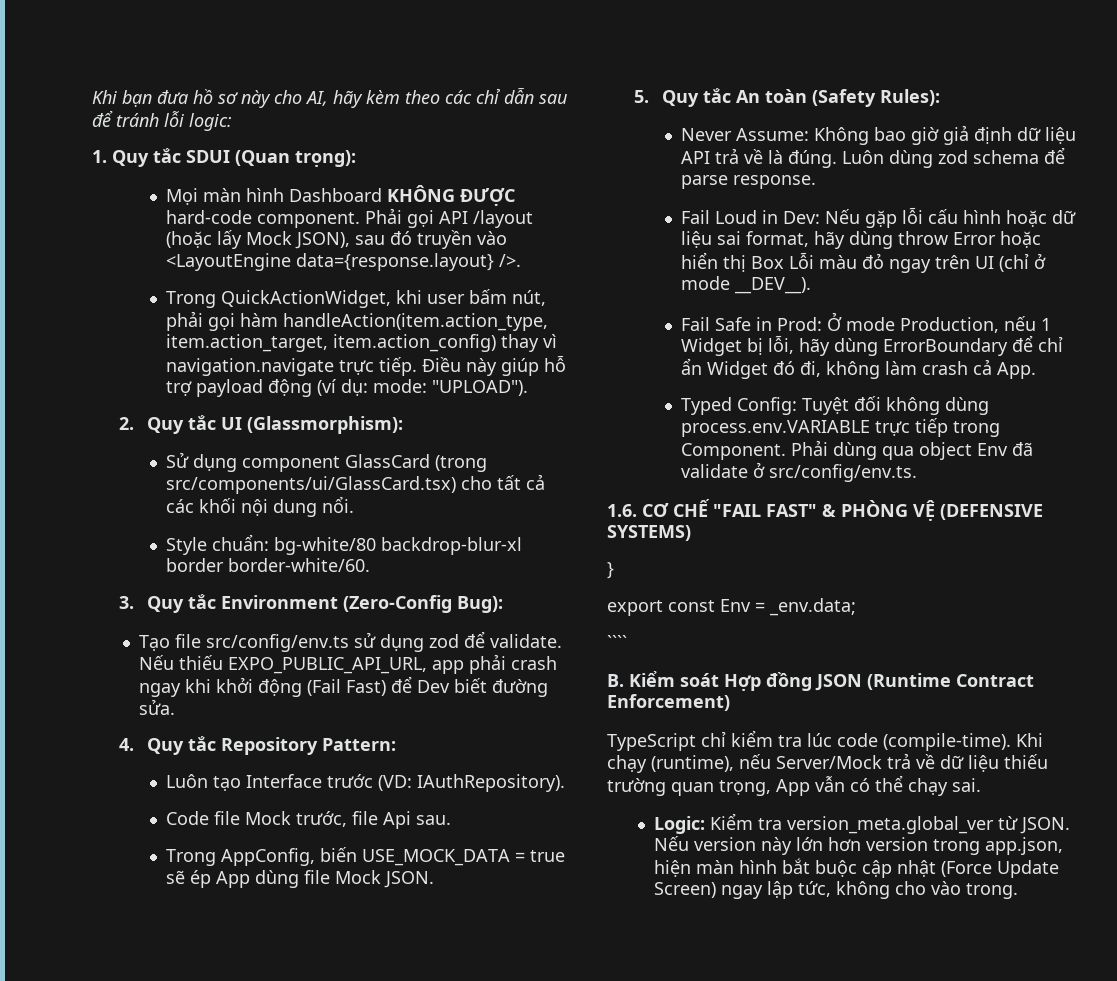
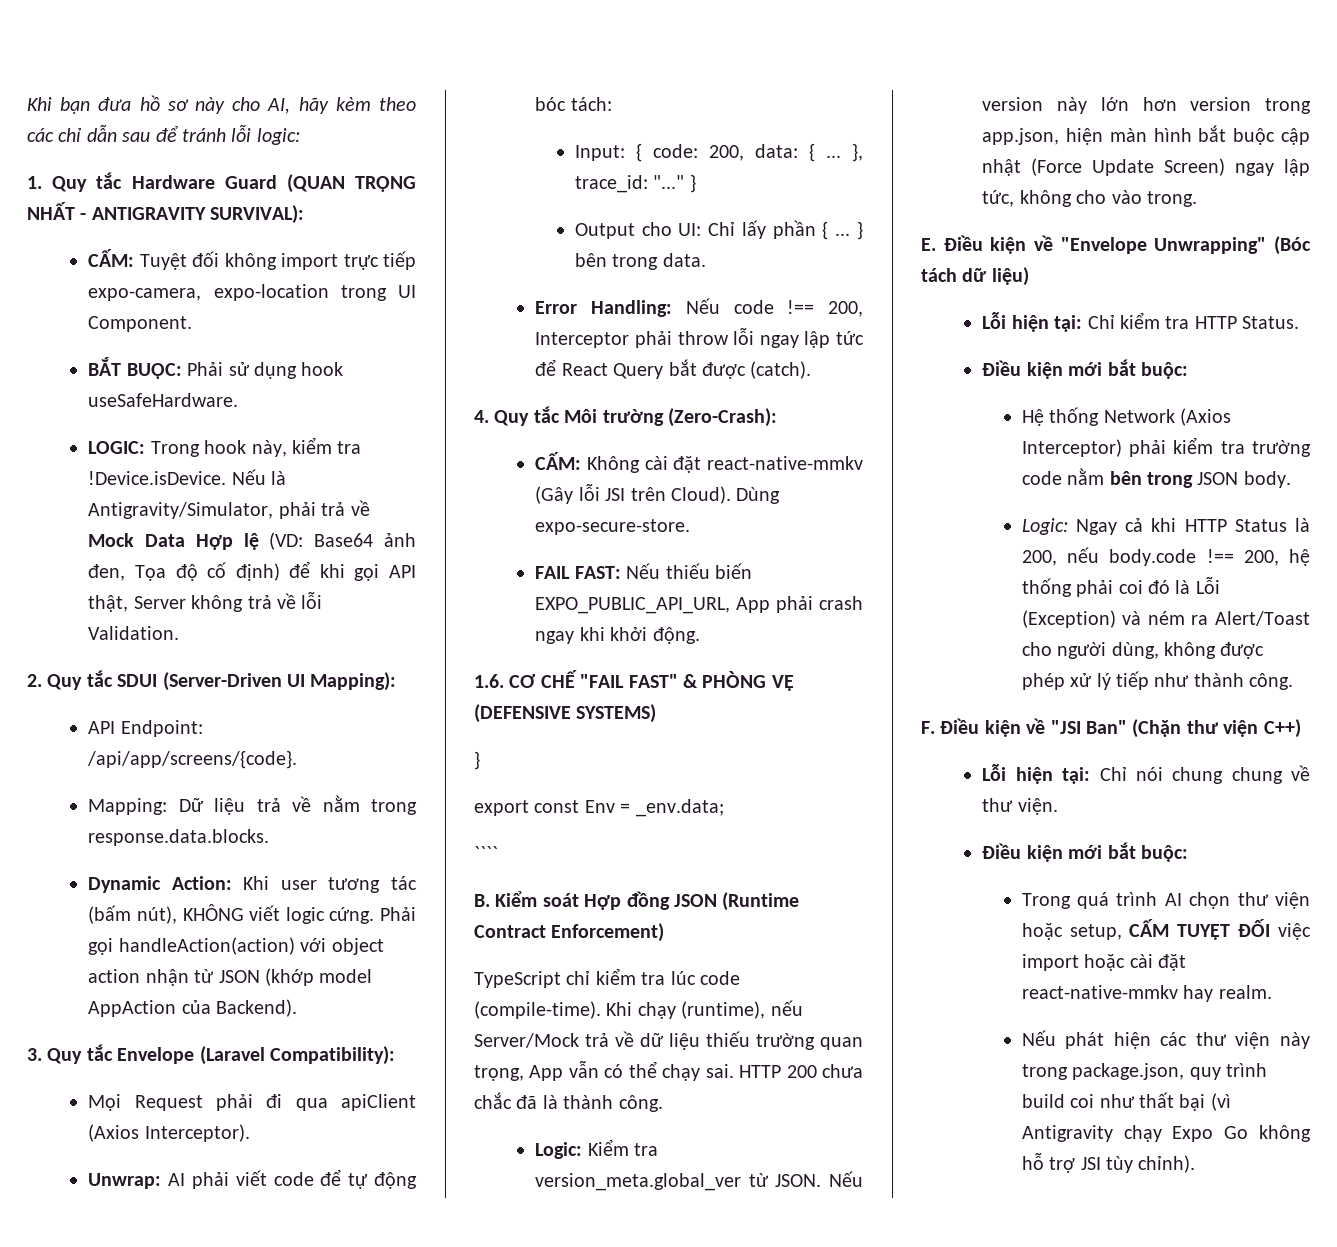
- 1. Quy tắc SDUI (Quan trọng):
- Mọi màn hình Dashboard KHÔNG ĐƯỢC hard-code component. Phải gọi API /layout (hoặc lấy Mock JSON), sau đó truyền vào <LayoutEngine data={response.layout} />.
- Trong QuickActionWidget, khi user bấm nút, phải gọi hàm handleAction(item.action_type, item.action_target, item.action_config) thay vì navigation.navigate trực tiếp. Điều này giúp hỗ trợ payload động (ví dụ: mode: "UPLOAD").
- 2. Quy tắc UI (Glassmorphism):
- Sử dụng component GlassCard (trong src/components/ui/GlassCard.tsx) cho tất cả các khối nội dung nổi.
- Style chuẩn: bg-white/80 backdrop-blur-xl border border-white/60.
- 3. Quy tắc Environment (Zero-Config Bug):
- Tạo file src/config/env.ts sử dụng zod để validate. Nếu thiếu EXPO_PUBLIC_API_URL, app phải crash ngay khi khởi động (Fail Fast) để Dev biết đường sửa.
- 4. Quy tắc Repository Pattern:
- Luôn tạo Interface trước (VD: IAuthRepository).
- Code file Mock trước, file Api sau.
- Trong AppConfig, biến USE_MOCK_DATA = true sẽ ép App dùng file Mock JSON.
- 5. Quy tắc An toàn (Safety Rules):
- Never Assume: Không bao giờ giả định dữ liệu API trả về là đúng. Luôn dùng zod schema để parse response.
- Fail Loud in Dev: Nếu gặp lỗi cấu hình hoặc dữ liệu sai format, hãy dùng throw Error hoặc hiển thị Box Lỗi màu đỏ ngay trên UI (chỉ ở mode __DEV__).
- Fail Safe in Prod: Ở mode Production, nếu 1 Widget bị lỗi, hãy dùng ErrorBoundary để chỉ ẩn Widget đó đi, không làm crash cả App.
- Typed Config: Tuyệt đối không dùng process.env.VARIABLE trực tiếp trong Component. Phải dùng qua object Env đã validate ở src/config/env.ts.
+ 1. Quy tắc Hardware Guard (QUAN TRỌNG NHẤT - ANTIGRAVITY SURVIVAL):
+ CẤM: Tuyệt đối không import trực tiếp expo-camera, expo-location trong UI Component.
+ BẮT BUỘC: Phải sử dụng hook useSafeHardware.
+ LOGIC: Trong hook này, kiểm tra !Device.isDevice. Nếu là Antigravity/Simulator, phải trả về Mock Data Hợp lệ (VD: Base64 ảnh đen, Tọa độ cố định) để khi gọi API thật, Server không trả về lỗi Validation.
+ 2. Quy tắc SDUI (Server-Driven UI Mapping):
+ API Endpoint: /api/app/screens/{code}.
+ Mapping: Dữ liệu trả về nằm trong response.data.blocks.
+ Dynamic Action: Khi user tương tác (bấm nút), KHÔNG viết logic cứng. Phải gọi handleAction(action) với object action nhận từ JSON (khớp model AppAction của Backend).
+ 3. Quy tắc Envelope (Laravel Compatibility):
+ Mọi Request phải đi qua apiClient (Axios Interceptor).
+ Unwrap: AI phải viết code để tự động bóc tách:
+ Input: { code: 200, data: { ... }, trace_id: "..." }
+ Output cho UI: Chỉ lấy phần { ... } bên trong data.
+ Error Handling: Nếu code !== 200, Interceptor phải throw lỗi ngay lập tức để React Query bắt được (catch).
+ 4. Quy tắc Môi trường (Zero-Crash):
+ CẤM: Không cài đặt react-native-mmkv (Gây lỗi JSI trên Cloud). Dùng expo-secure-store.
+ FAIL FAST: Nếu thiếu biến EXPO_PUBLIC_API_URL, App phải crash ngay khi khởi động.
+ HTTP 200 chưa chắc đã là thành công.
+ E. Điều kiện về "Envelope Unwrapping" (Bóc tách dữ liệu)
+ Lỗi hiện tại: Chỉ kiểm tra HTTP Status.
+ Điều kiện mới bắt buộc:
+ Hệ thống Network (Axios Interceptor) phải kiểm tra trường code nằm bên trong JSON body.
+ Logic: Ngay cả khi HTTP Status là 200, nếu body.code !== 200, hệ thống phải coi đó là Lỗi (Exception) và ném ra Alert/Toast cho người dùng, không được phép xử lý tiếp như thành công.
+ F. Điều kiện về "JSI Ban" (Chặn thư viện C++)
+ Lỗi hiện tại: Chỉ nói chung chung về thư viện.
+ Điều kiện mới bắt buộc:
+ Trong quá trình AI chọn thư viện hoặc setup, CẤM TUYỆT ĐỐI việc import hoặc cài đặt react-native-mmkv hay realm.
+ Nếu phát hiện các thư viện này trong package.json, quy trình build coi như thất bại (vì Antigravity chạy Expo Go không hỗ trợ JSI tùy chỉnh).

